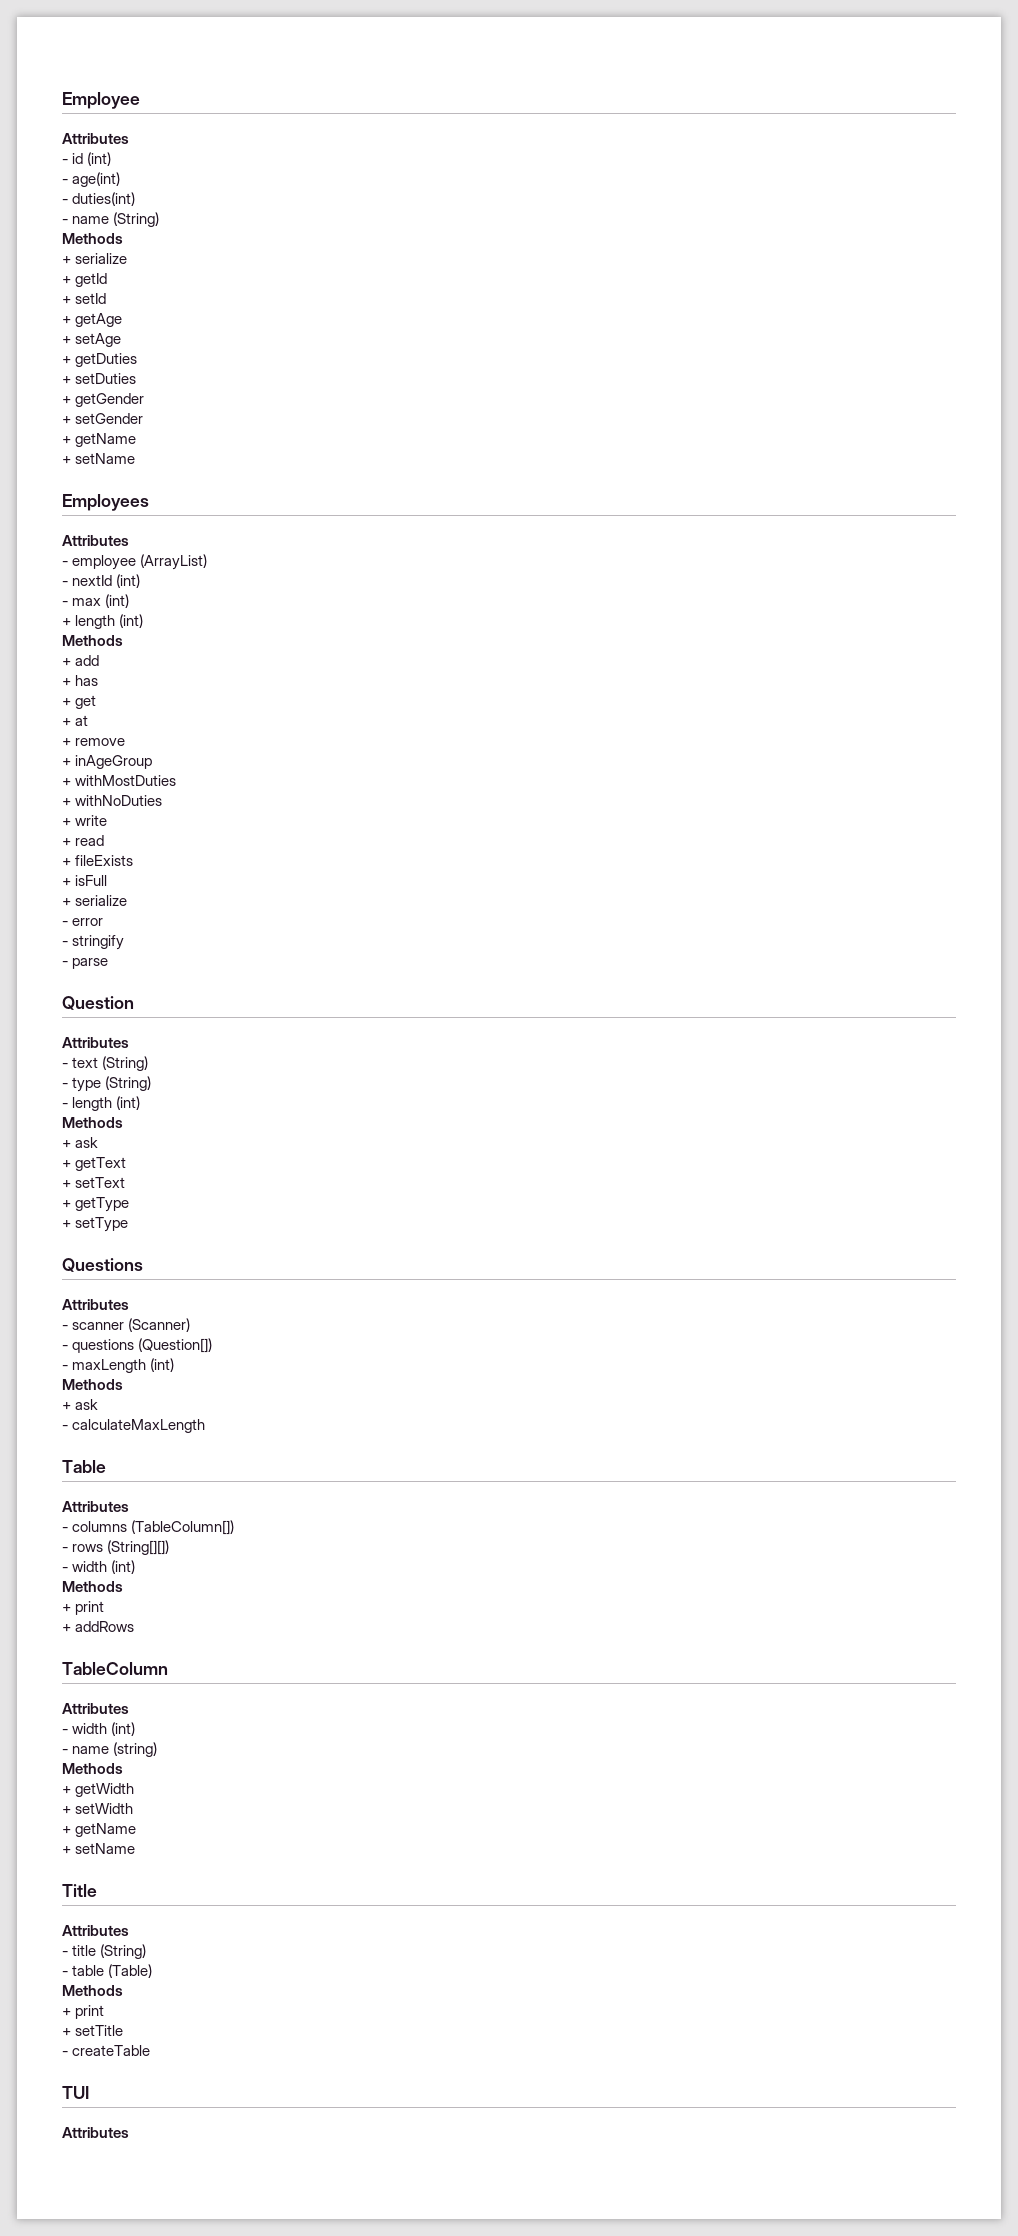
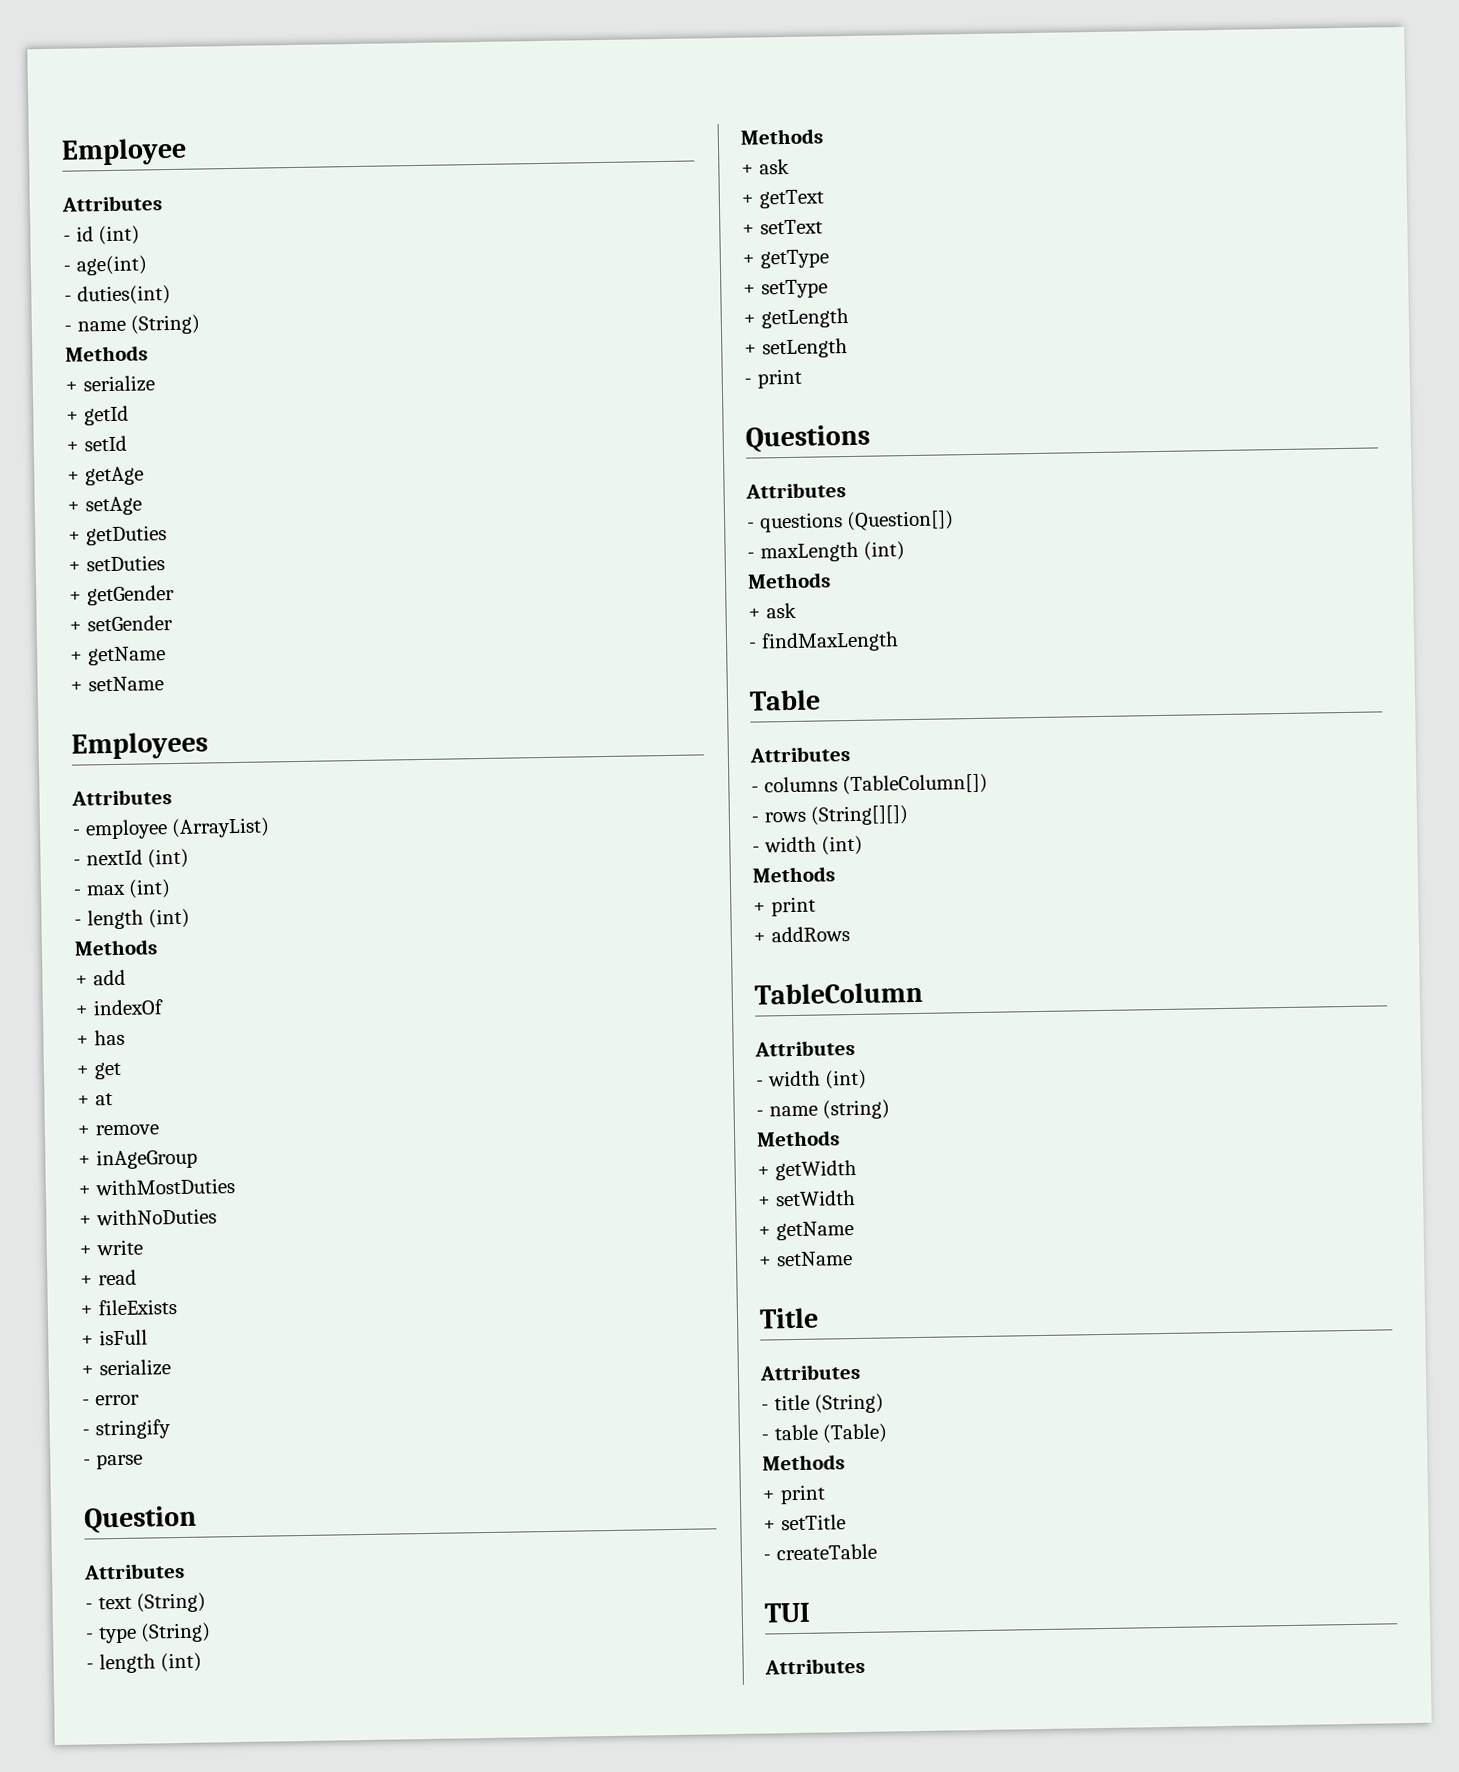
  - max (int)
- + length (int)
+ - length (int)
+ + indexOf
+ + getLength
+ + setLength
+ - print
- - scanner (Scanner)
- - calculateMaxLength
+ - findMaxLength

